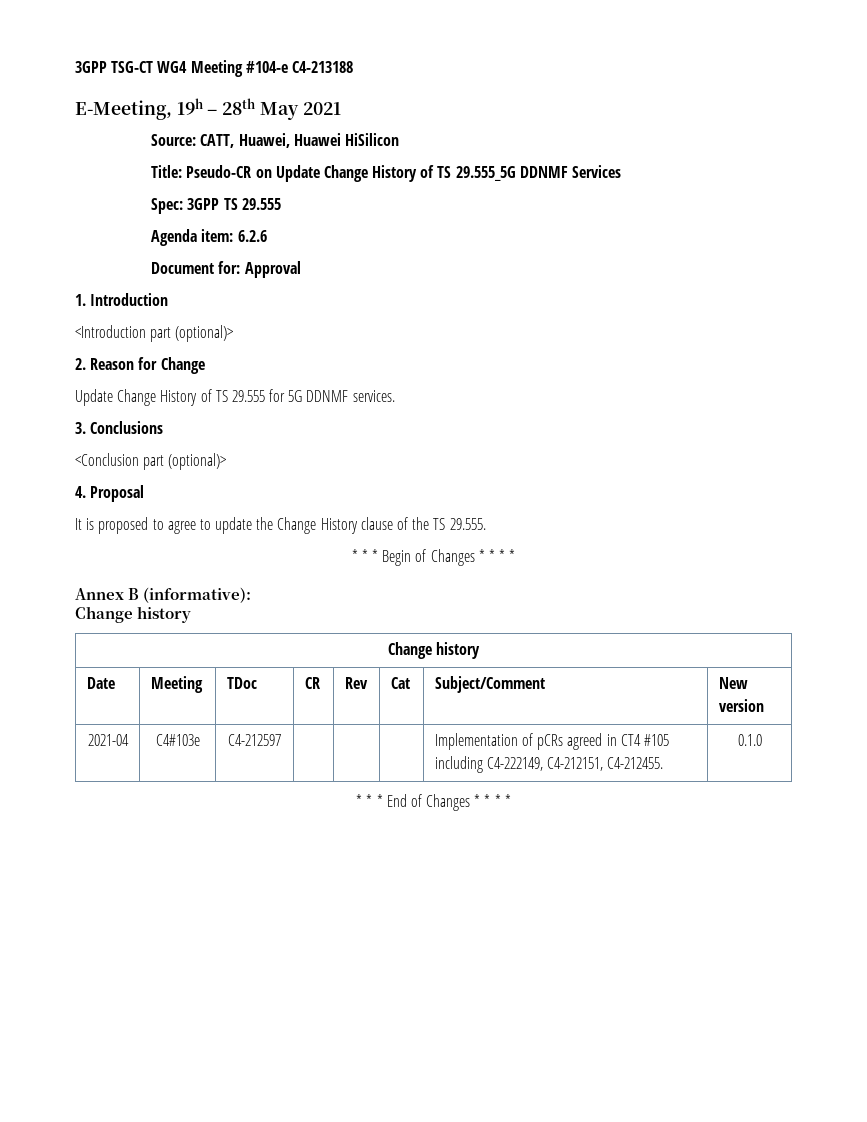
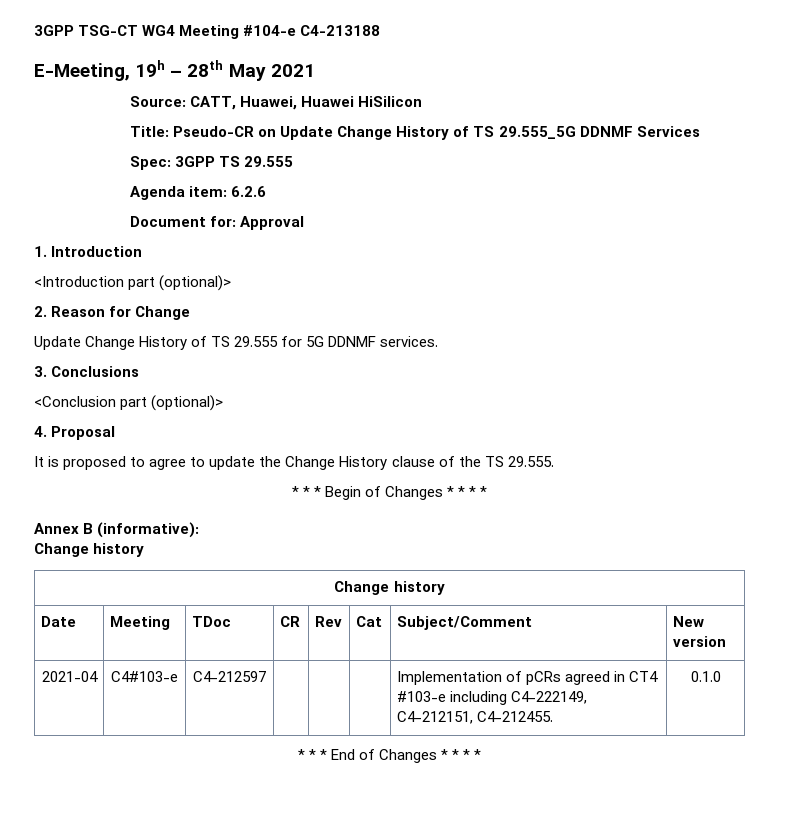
- 2021-04 | C4#103e | C4-212597 | | | | Implementation of pCRs agreed in CT4 #105 including C4-222149, C4-212151, C4-212455. | 0.1.0
+ 2021-04 | C4#103-e | C4-212597 | | | | Implementation of pCRs agreed in CT4 #103-e including C4-222149, C4-212151, C4-212455. | 0.1.0

